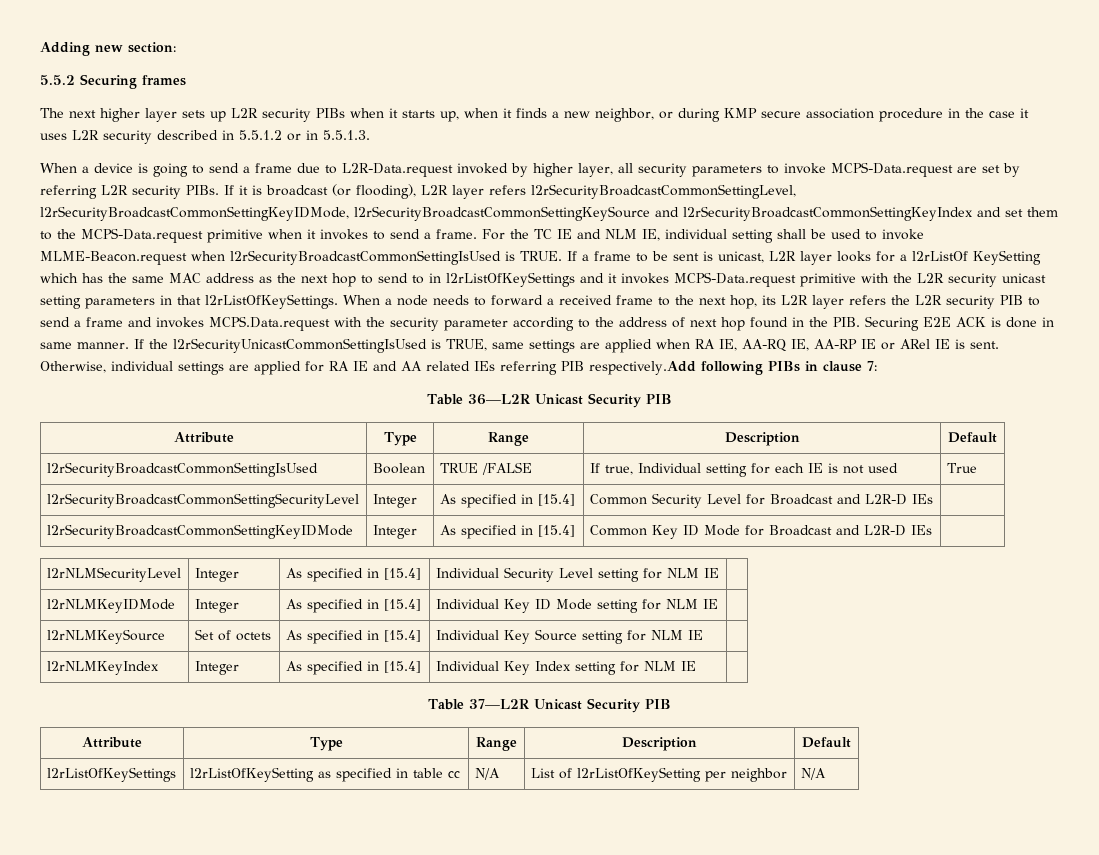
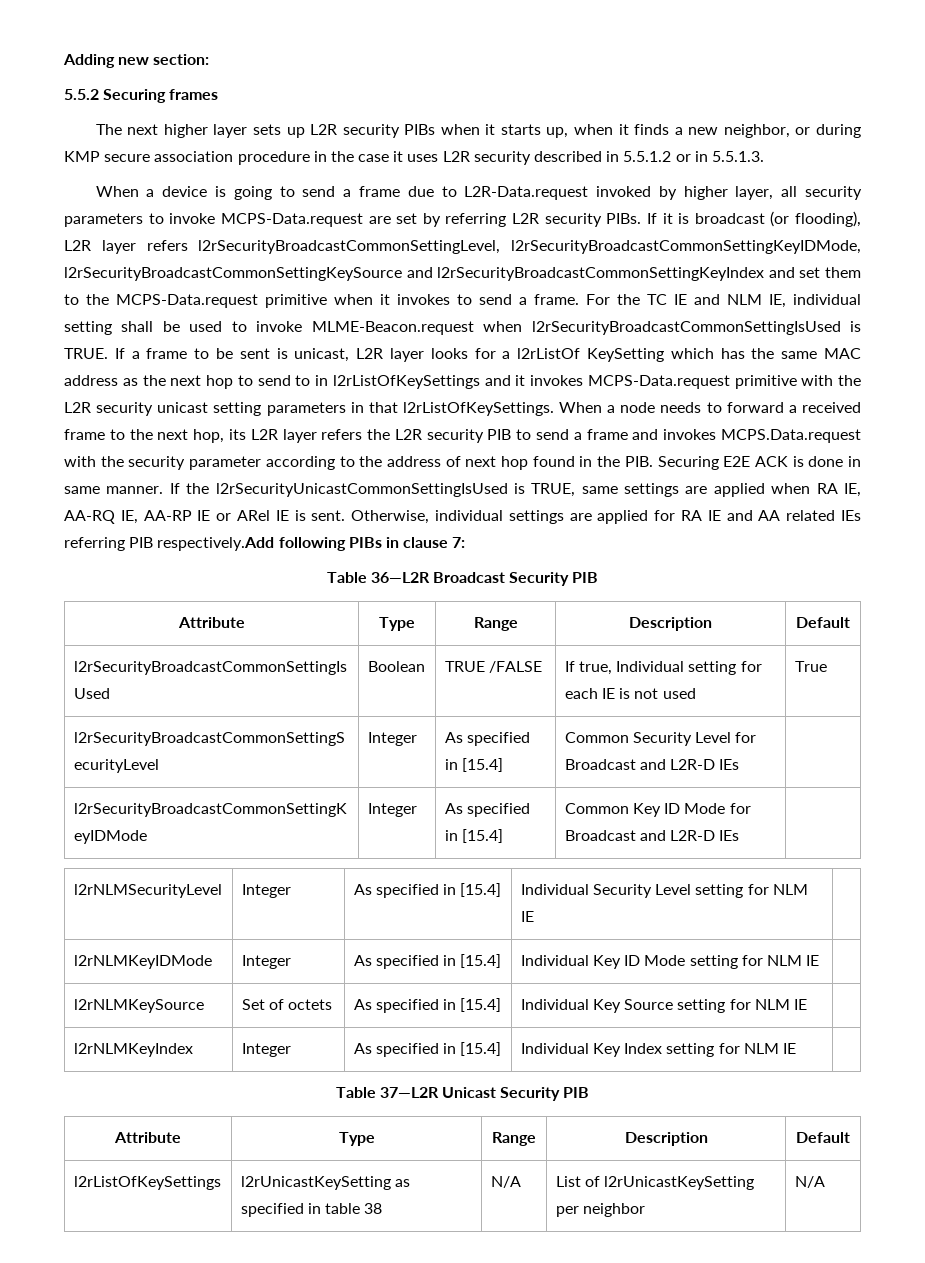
- Table 36—L2R Unicast Security PIB
+ Table 36—L2R Broadcast Security PIB
- l2rListOfKeySettings | l2rListOfKeySetting as specified in table cc | N/A | List of l2rListOfKeySetting per neighbor | N/A
+ l2rListOfKeySettings | l2rUnicastKeySetting as specified in table 38 | N/A | List of l2rUnicastKeySetting per neighbor | N/A

